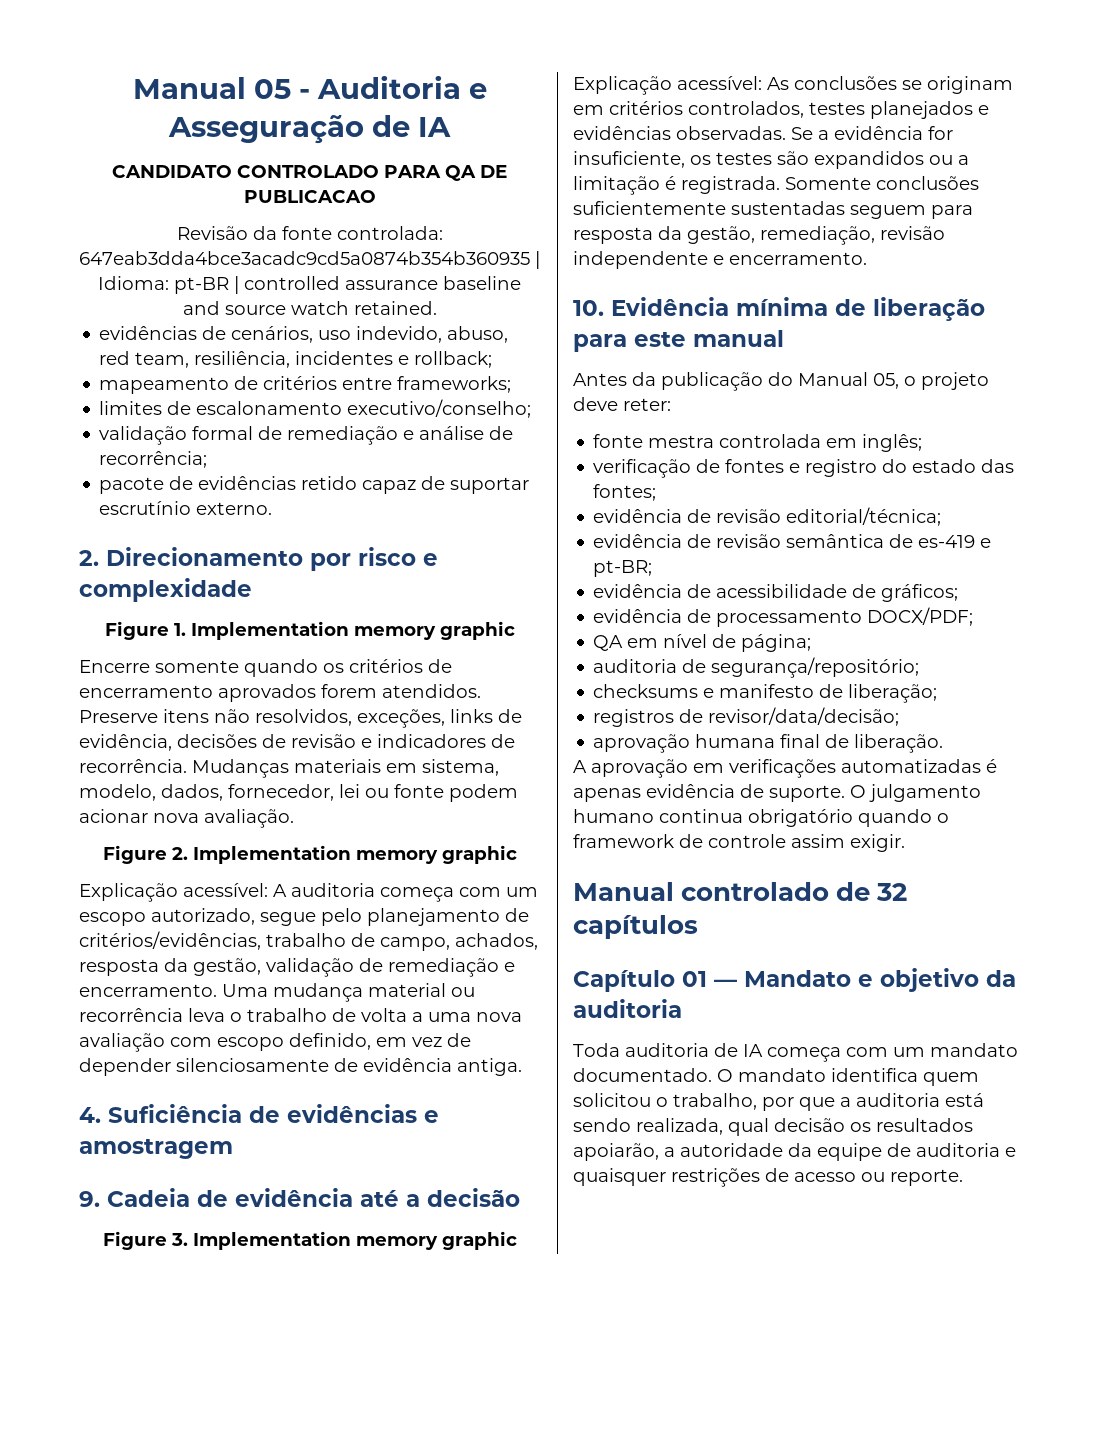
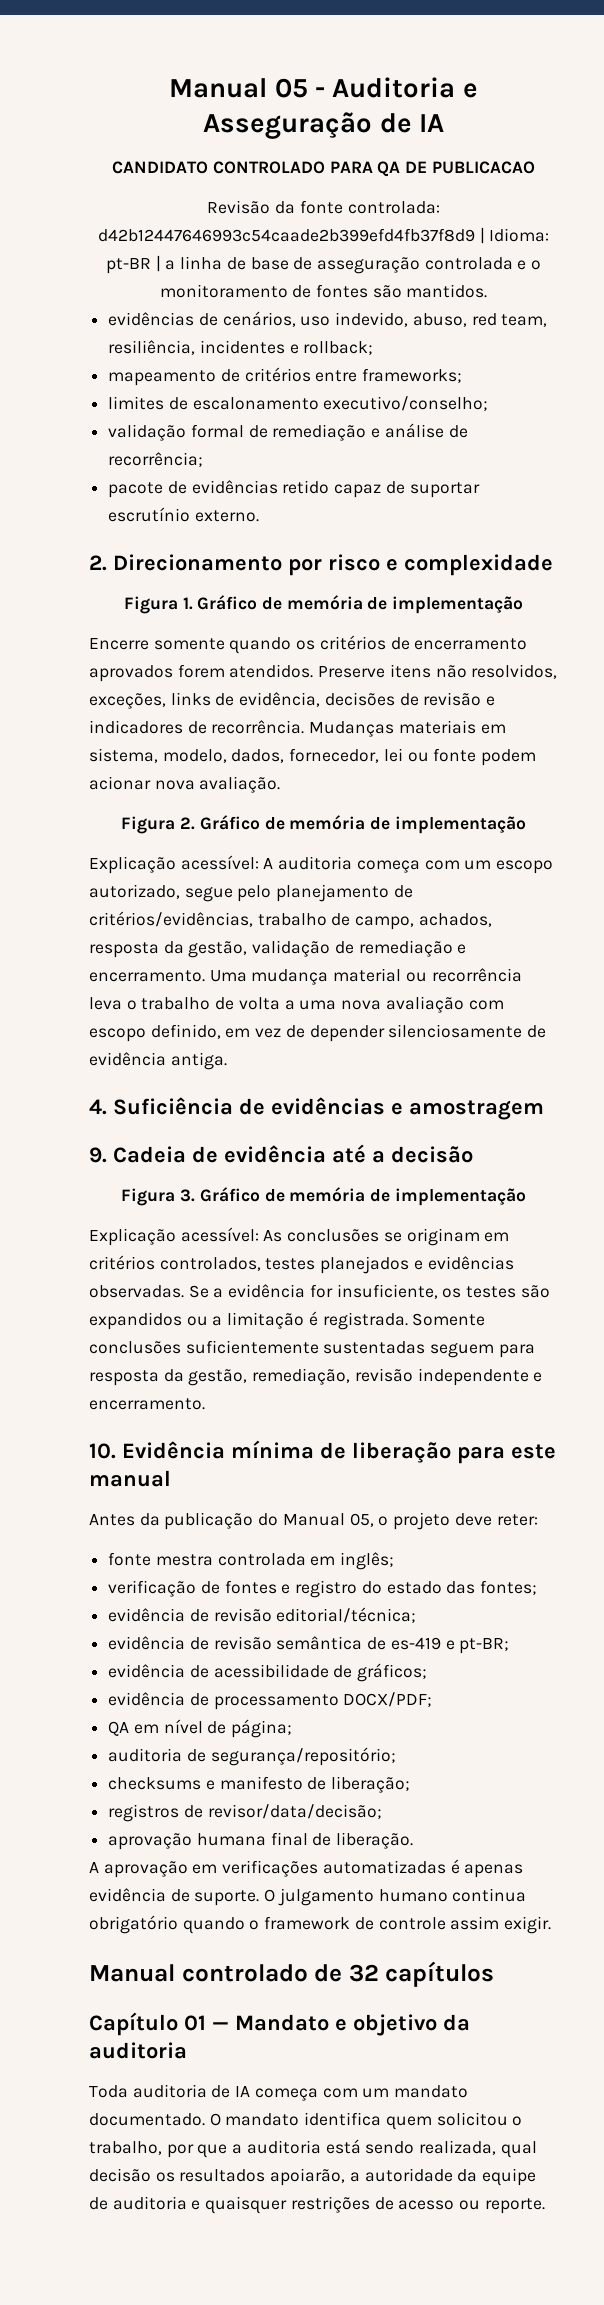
- Revisão da fonte controlada: 647eab3dda4bce3acadc9cd5a0874b354b360935 | Idioma: pt-BR | controlled assurance baseline and source watch retained.
+ Revisão da fonte controlada: d42b12447646993c54caade2b399efd4fb37f8d9 | Idioma: pt-BR | a linha de base de asseguração controlada e o monitoramento de fontes são mantidos.
- Figure 1. Implementation memory graphic
+ Figura 1. Gráfico de memória de implementação
- Figure 2. Implementation memory graphic
+ Figura 2. Gráfico de memória de implementação
- Figure 3. Implementation memory graphic
+ Figura 3. Gráfico de memória de implementação

